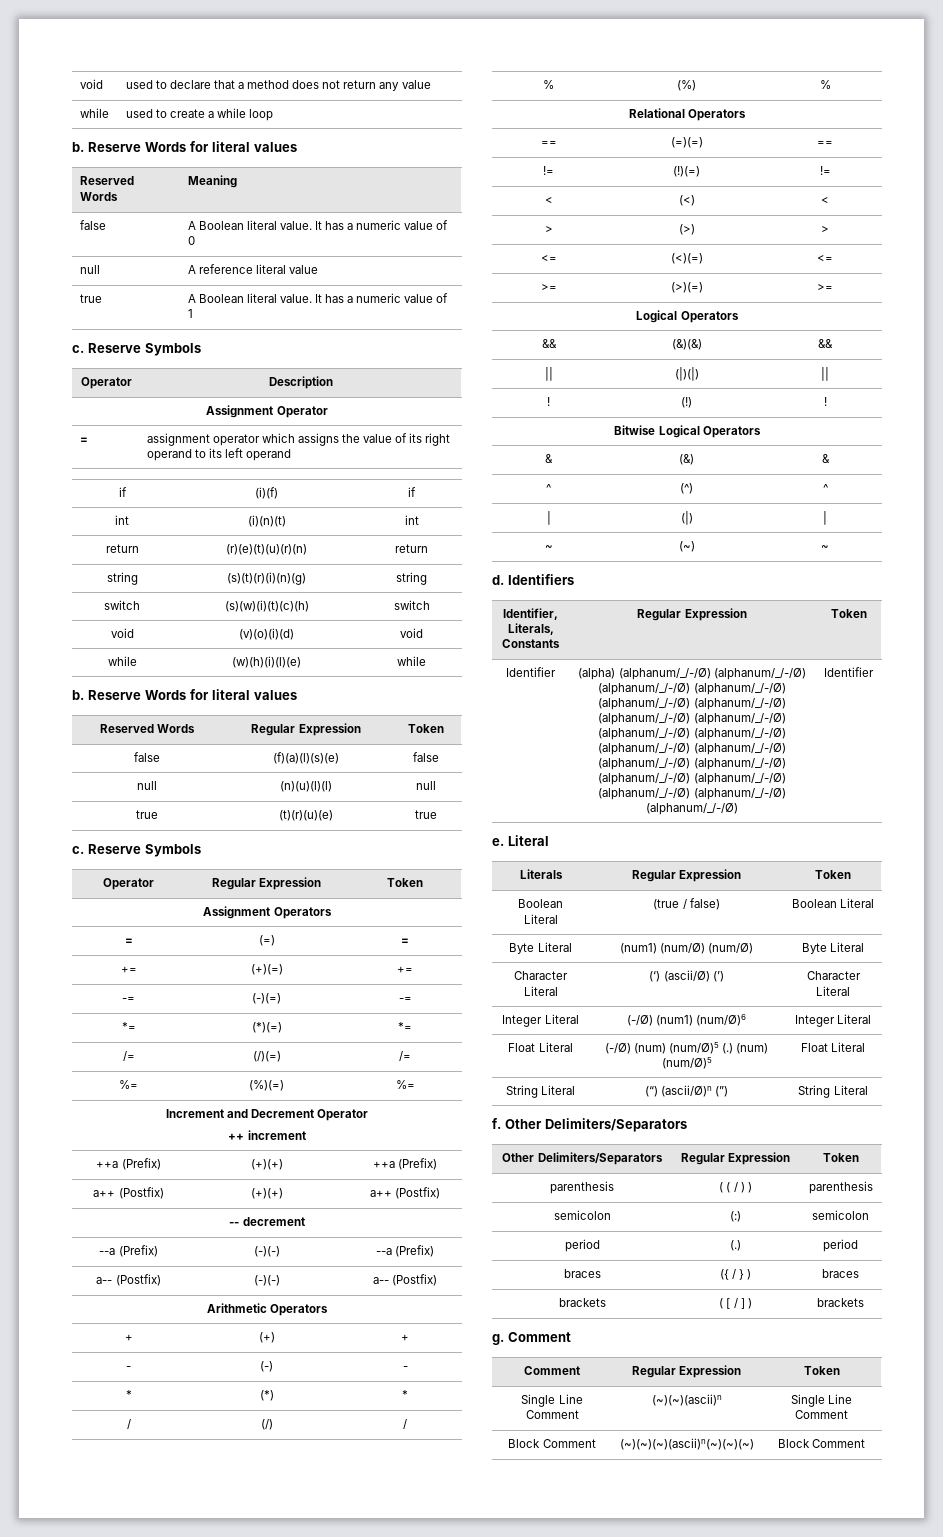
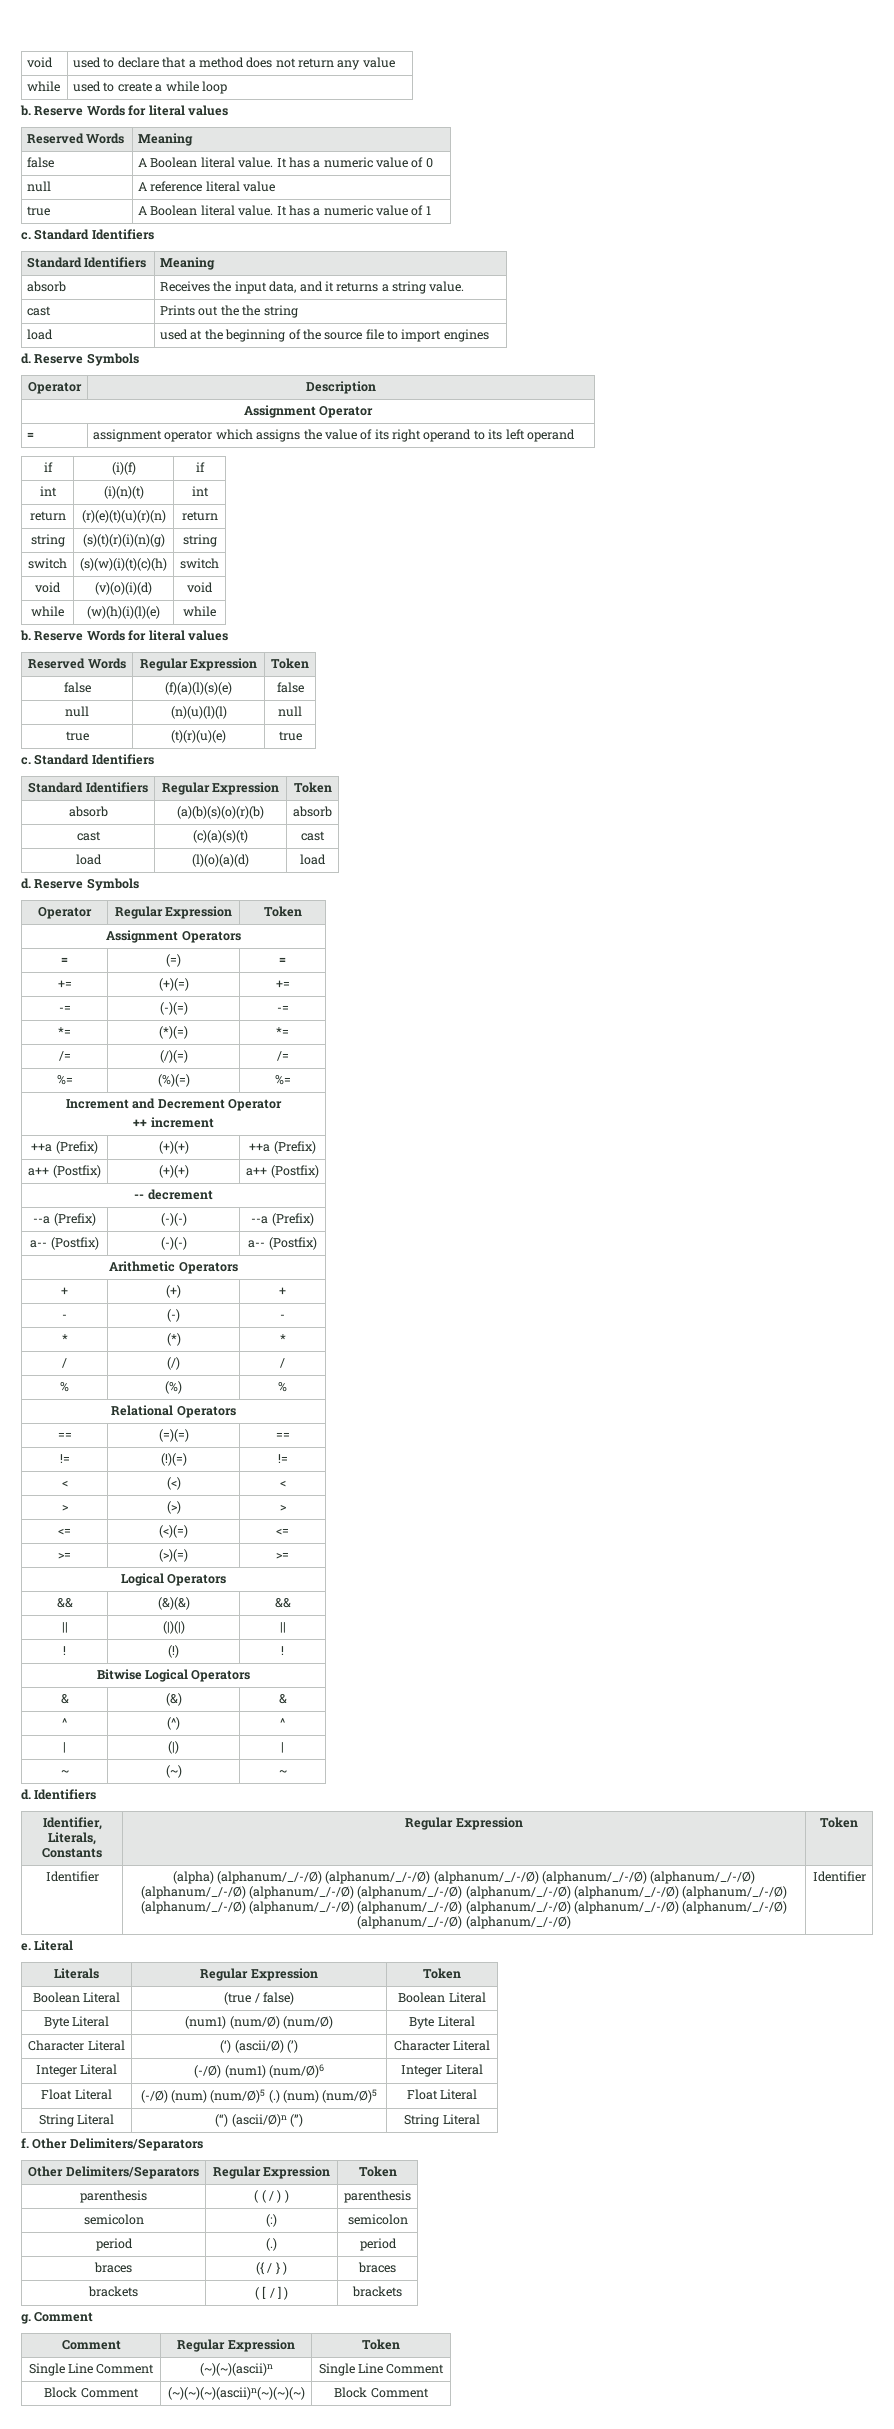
  true | A Boolean literal value. It has a numeric value of 1
- c.
+ c. Standard Identifiers
+ Standard Identifiers | Meaning
+ absorb | Receives the input data, and it returns a string value.
+ cast | Prints out the the string
+ load | used at the beginning of the source file to import engines
+ d.
  true | (t)(r)(u)(e) | true
- c.
+ c. Standard Identifiers
+ Standard Identifiers | Regular Expression | Token
+ absorb | (a)(b)(s)(o)(r)(b) | absorb
+ cast | (c)(a)(s)(t) | cast
+ load | (l)(o)(a)(d) | load
+ d.

